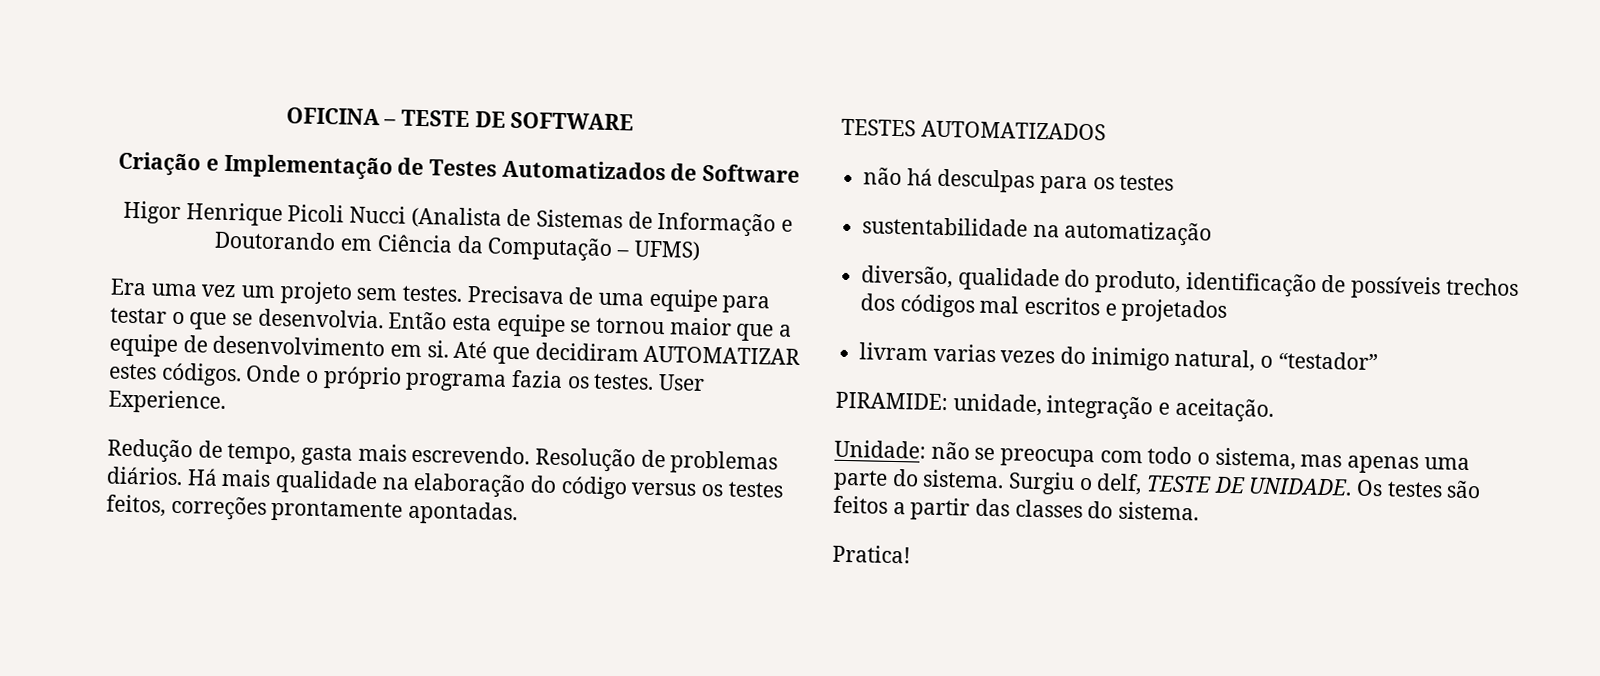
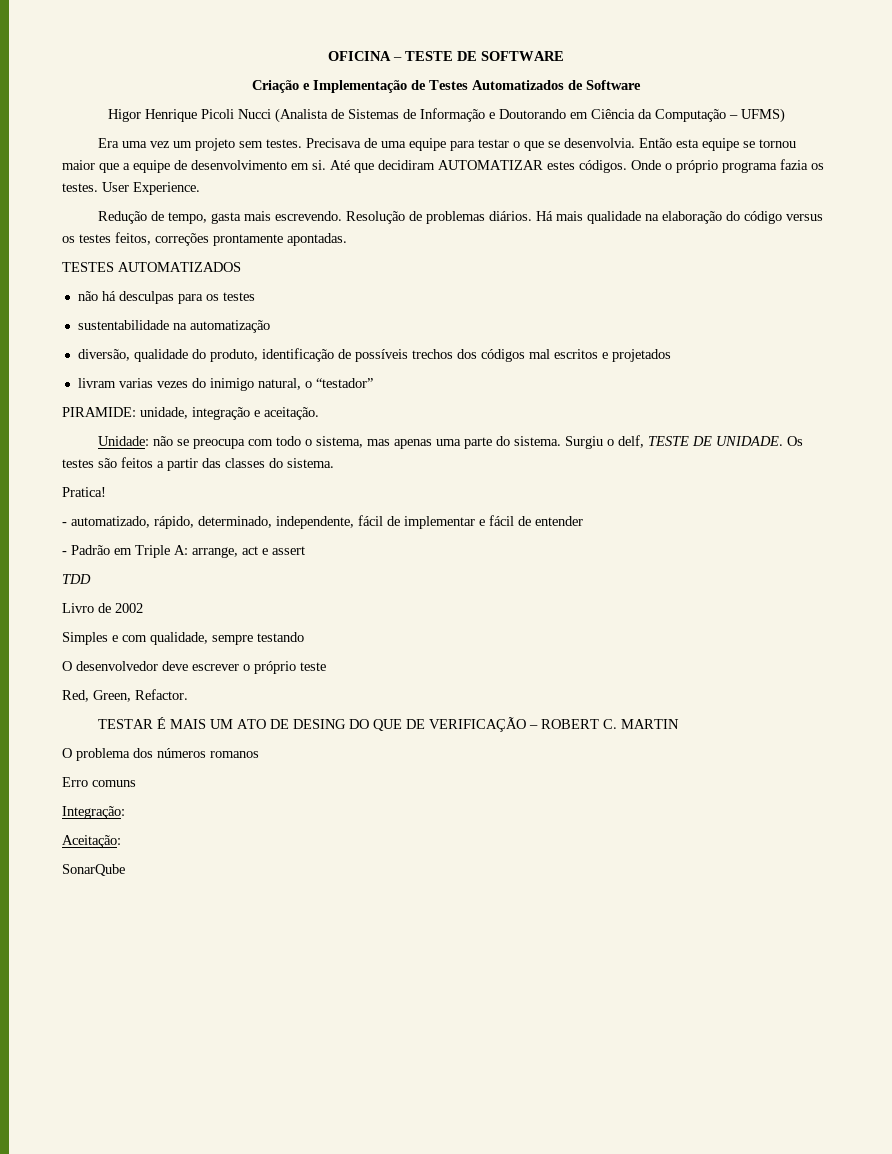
+ - automatizado, rápido, determinado, independente, fácil de implementar e fácil de entender
+ - Padrão em Triple A: arrange, act e assert
+ TDD
+ Livro de 2002
+ Simples e com qualidade, sempre testando
+ O desenvolvedor deve escrever o próprio teste
+ Red, Green, Refactor.
+ TESTAR É MAIS UM ATO DE DESING DO QUE DE VERIFICAÇÃO – ROBERT C. MARTIN
+ O problema dos números romanos
+ Erro comuns
+ Integração:
+ Aceitação:
+ SonarQube

